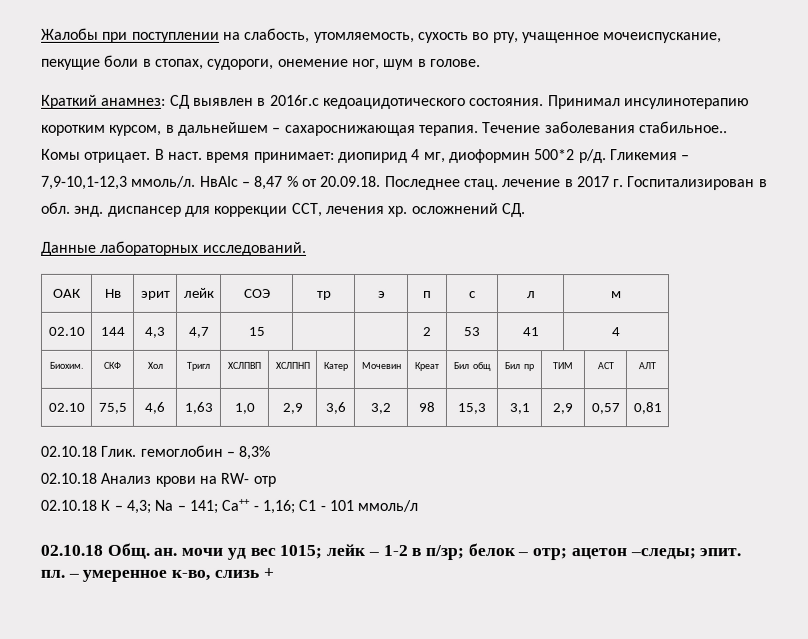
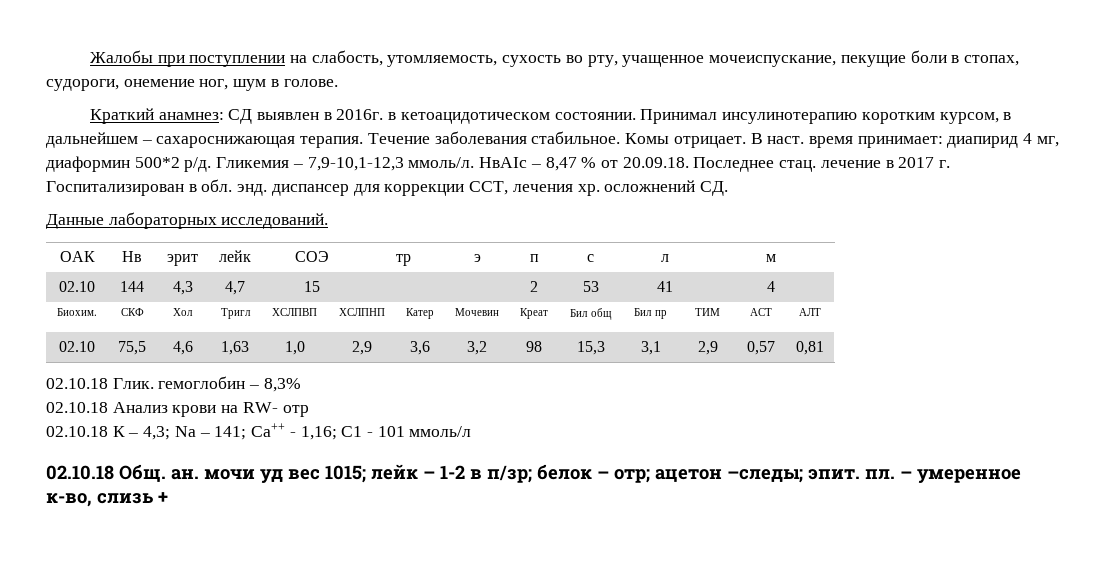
- Краткий анамнез: СД выявлен в 2016г.с кедоацидотического состояния.
+ Краткий анамнез: СД выявлен в 2016г. в кетоацидотическом состоянии.
- Течение заболевания стабильное..
+ Течение заболевания стабильное.
- В наст. время принимает: диопирид 4 мг, диоформин 500*2 р/д.
+ В наст. время принимает: диапирид 4 мг, диаформин 500*2 р/д.

